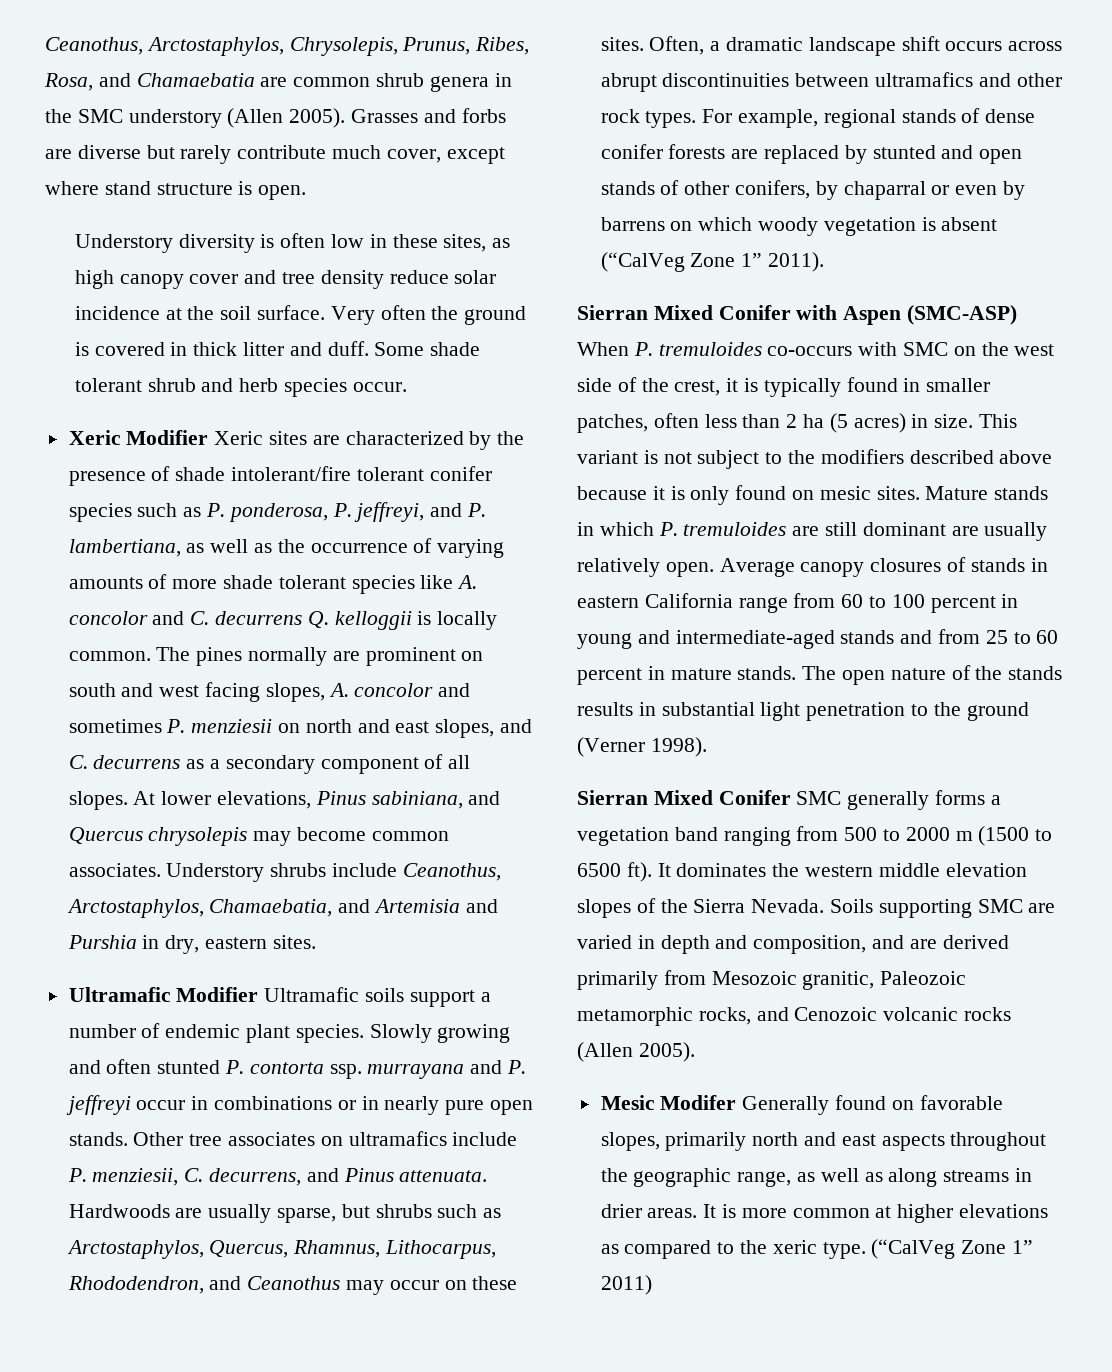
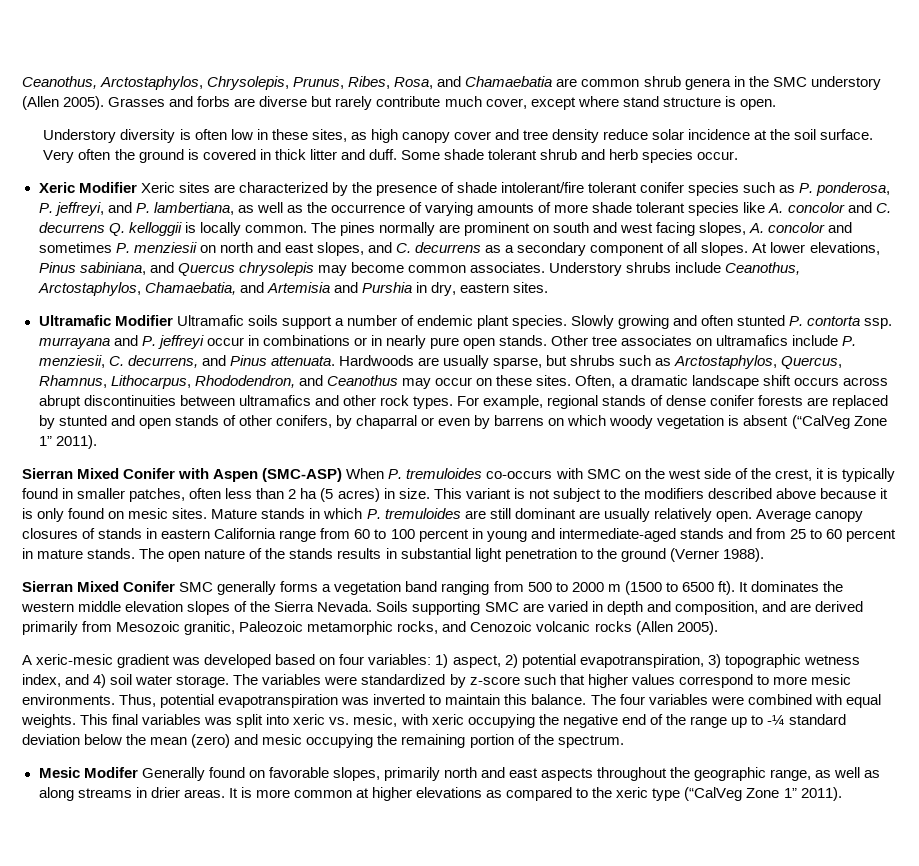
- The open nature of the stands results in substantial light penetration to the ground (Verner 1998).
+ The open nature of the stands results in substantial light penetration to the ground (Verner 1988).
+ A xeric-mesic gradient was developed based on four variables: 1) aspect, 2) potential evapotranspiration, 3) topographic wetness index, and 4) soil water storage. The variables were standardized by z-score such that higher values correspond to more mesic environments. Thus, potential evapotranspiration was inverted to maintain this balance. The four variables were combined with equal weights. This final variables was split into xeric vs. mesic, with xeric occupying the negative end of the range up to -¼ standard deviation below the mean (zero) and mesic occupying the remaining portion of the spectrum.
- It is more common at higher elevations as compared to the xeric type. (“CalVeg Zone 1” 2011)
+ It is more common at higher elevations as compared to the xeric type (“CalVeg Zone 1” 2011).

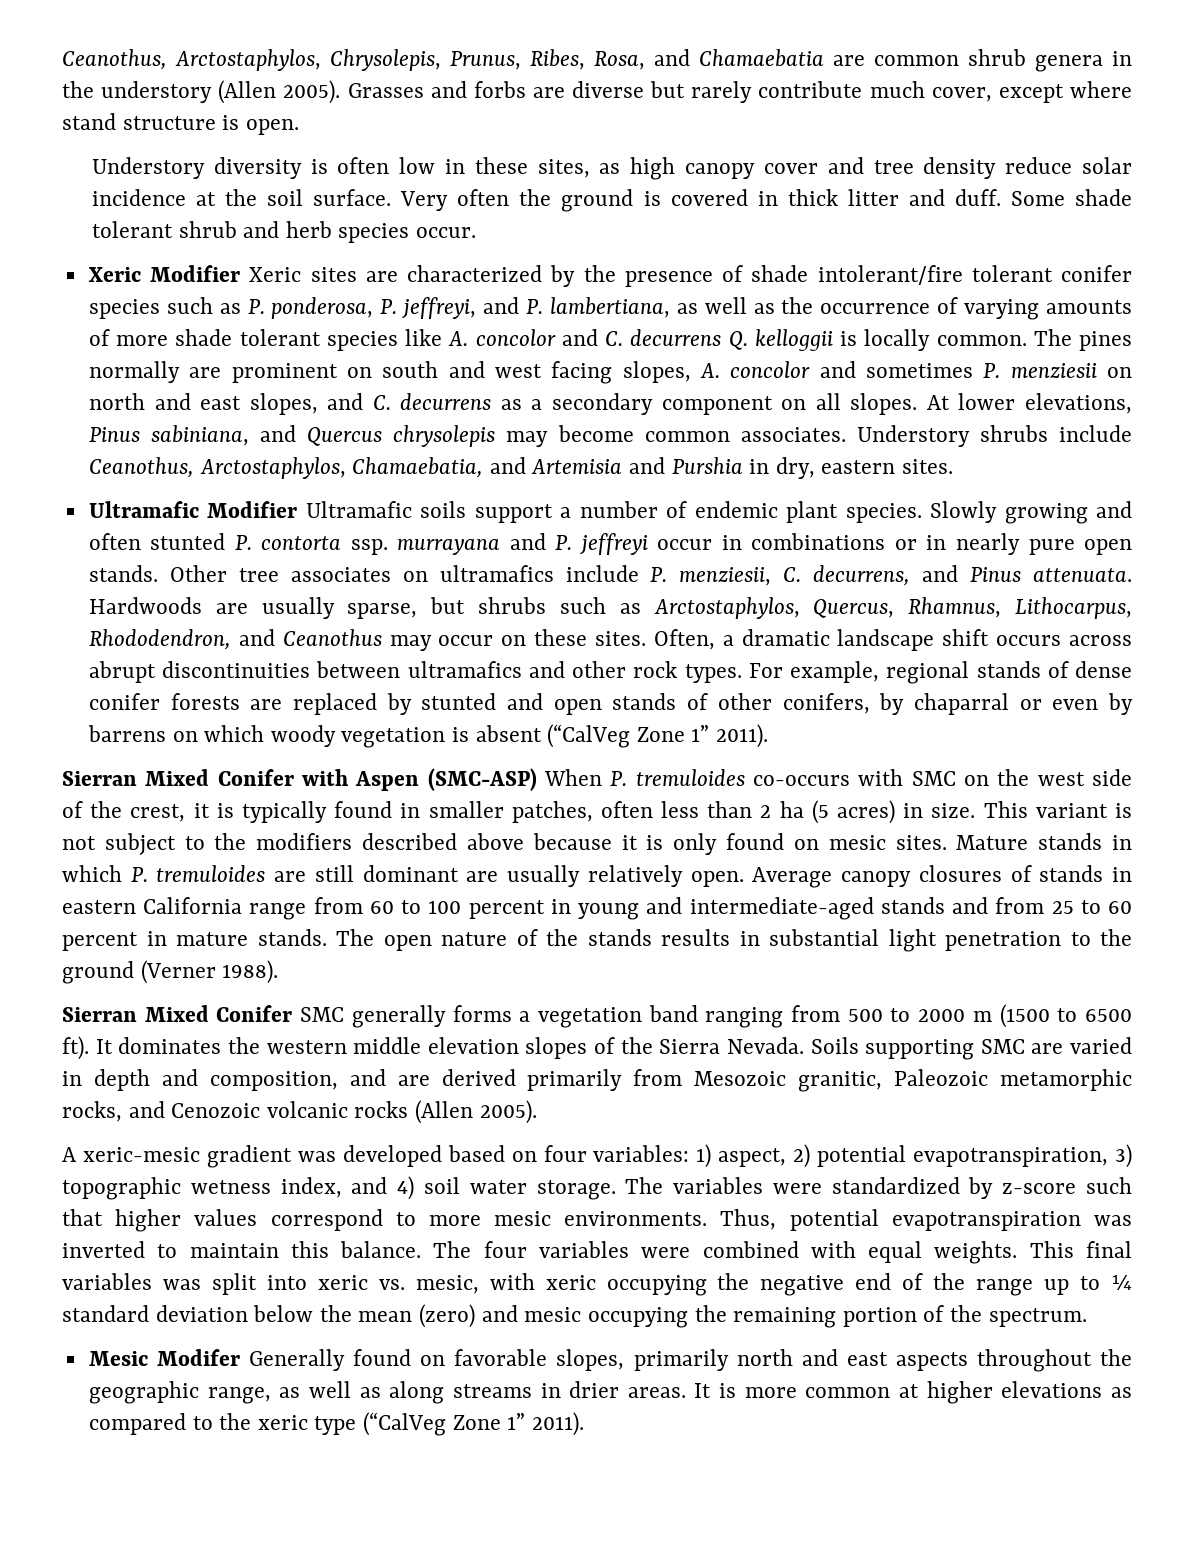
- Ceanothus, Arctostaphylos, Chrysolepis, Prunus, Ribes, Rosa, and Chamaebatia are common shrub genera in the SMC understory (Allen 2005).
+ Ceanothus, Arctostaphylos, Chrysolepis, Prunus, Ribes, Rosa, and Chamaebatia are common shrub genera in the understory (Allen 2005).
- The pines normally are prominent on south and west facing slopes, A. concolor and sometimes P. menziesii on north and east slopes, and C. decurrens as a secondary component of all slopes.
+ The pines normally are prominent on south and west facing slopes, A. concolor and sometimes P. menziesii on north and east slopes, and C. decurrens as a secondary component on all slopes.
- This final variables was split into xeric vs. mesic, with xeric occupying the negative end of the range up to -¼ standard deviation below the mean (zero) and mesic occupying the remaining portion of the spectrum.
+ This final variables was split into xeric vs. mesic, with xeric occupying the negative end of the range up to ¼ standard deviation below the mean (zero) and mesic occupying the remaining portion of the spectrum.

